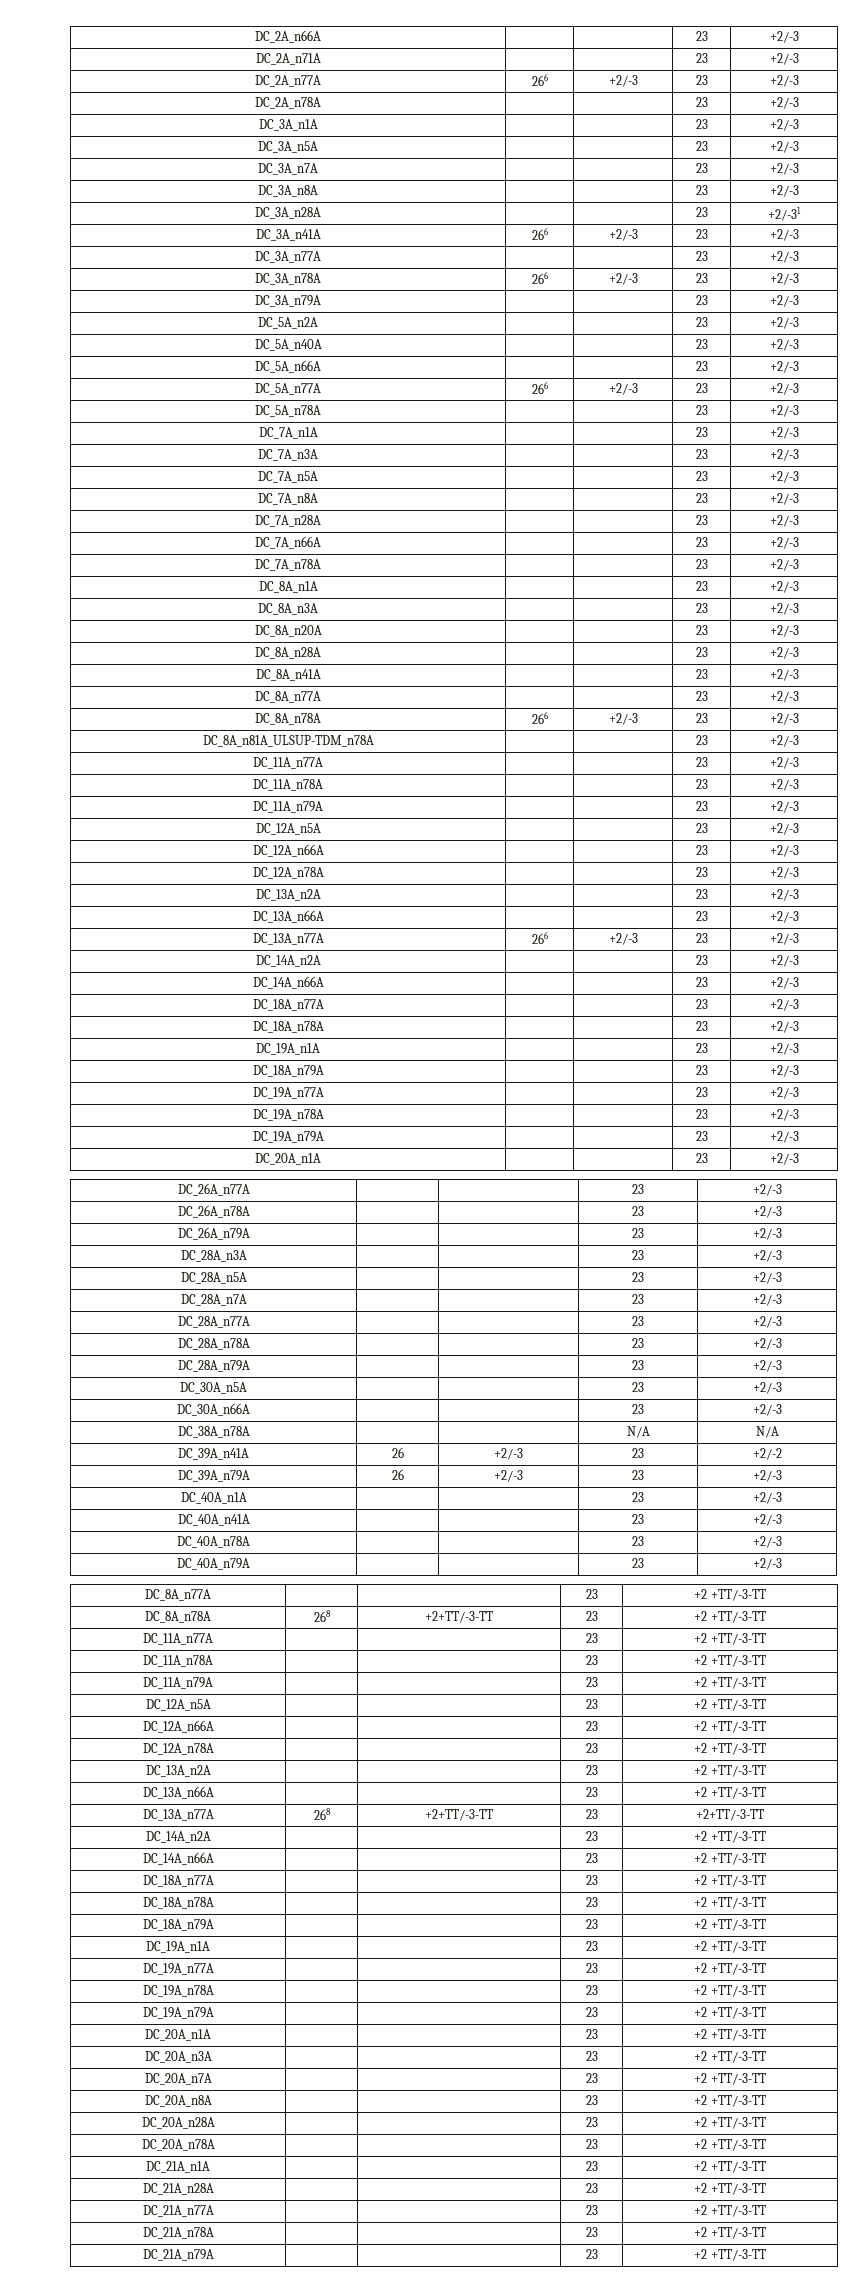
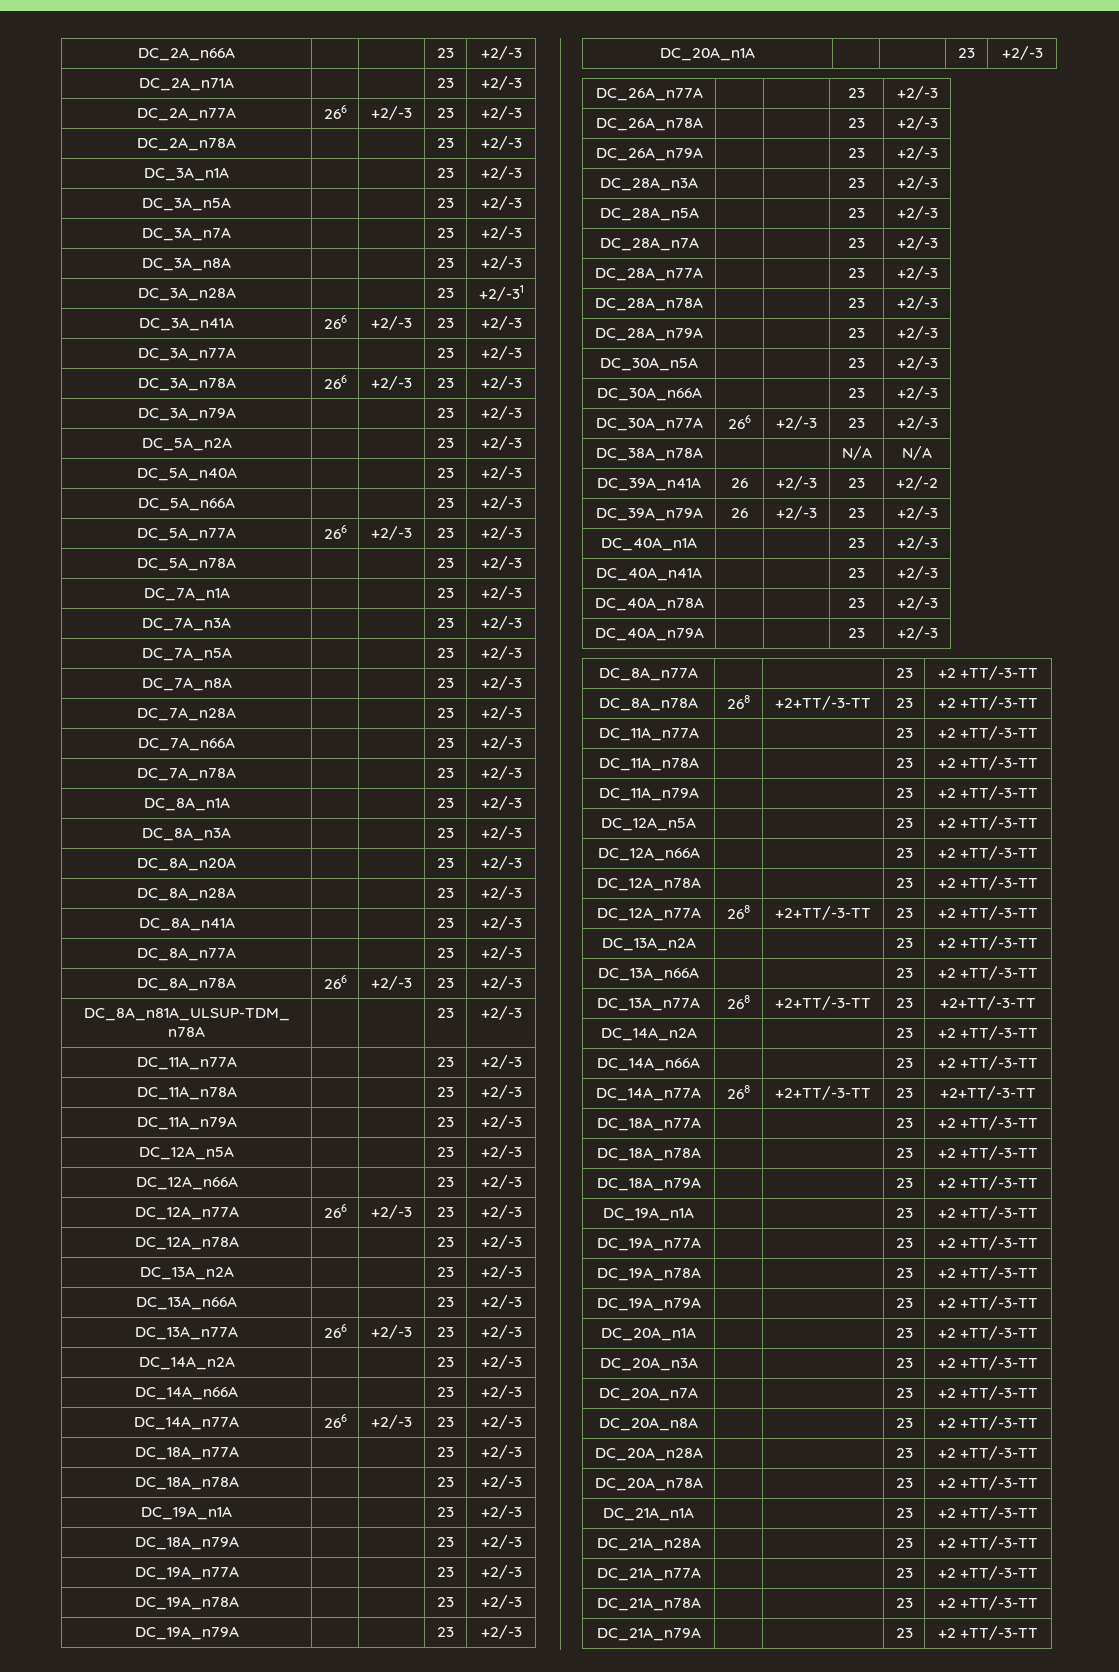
+ DC_12A_n77A | 266 | +2/-3 | 23 | +2/-3
+ DC_14A_n77A | 266 | +2/-3 | 23 | +2/-3
+ DC_30A_n77A | 266 | +2/-3 | 23 | +2/-3
+ DC_12A_n77A | 268 | +2+TT/-3-TT | 23 | +2 +TT/-3-TT
+ DC_14A_n77A | 268 | +2+TT/-3-TT | 23 | +2+TT/-3-TT

